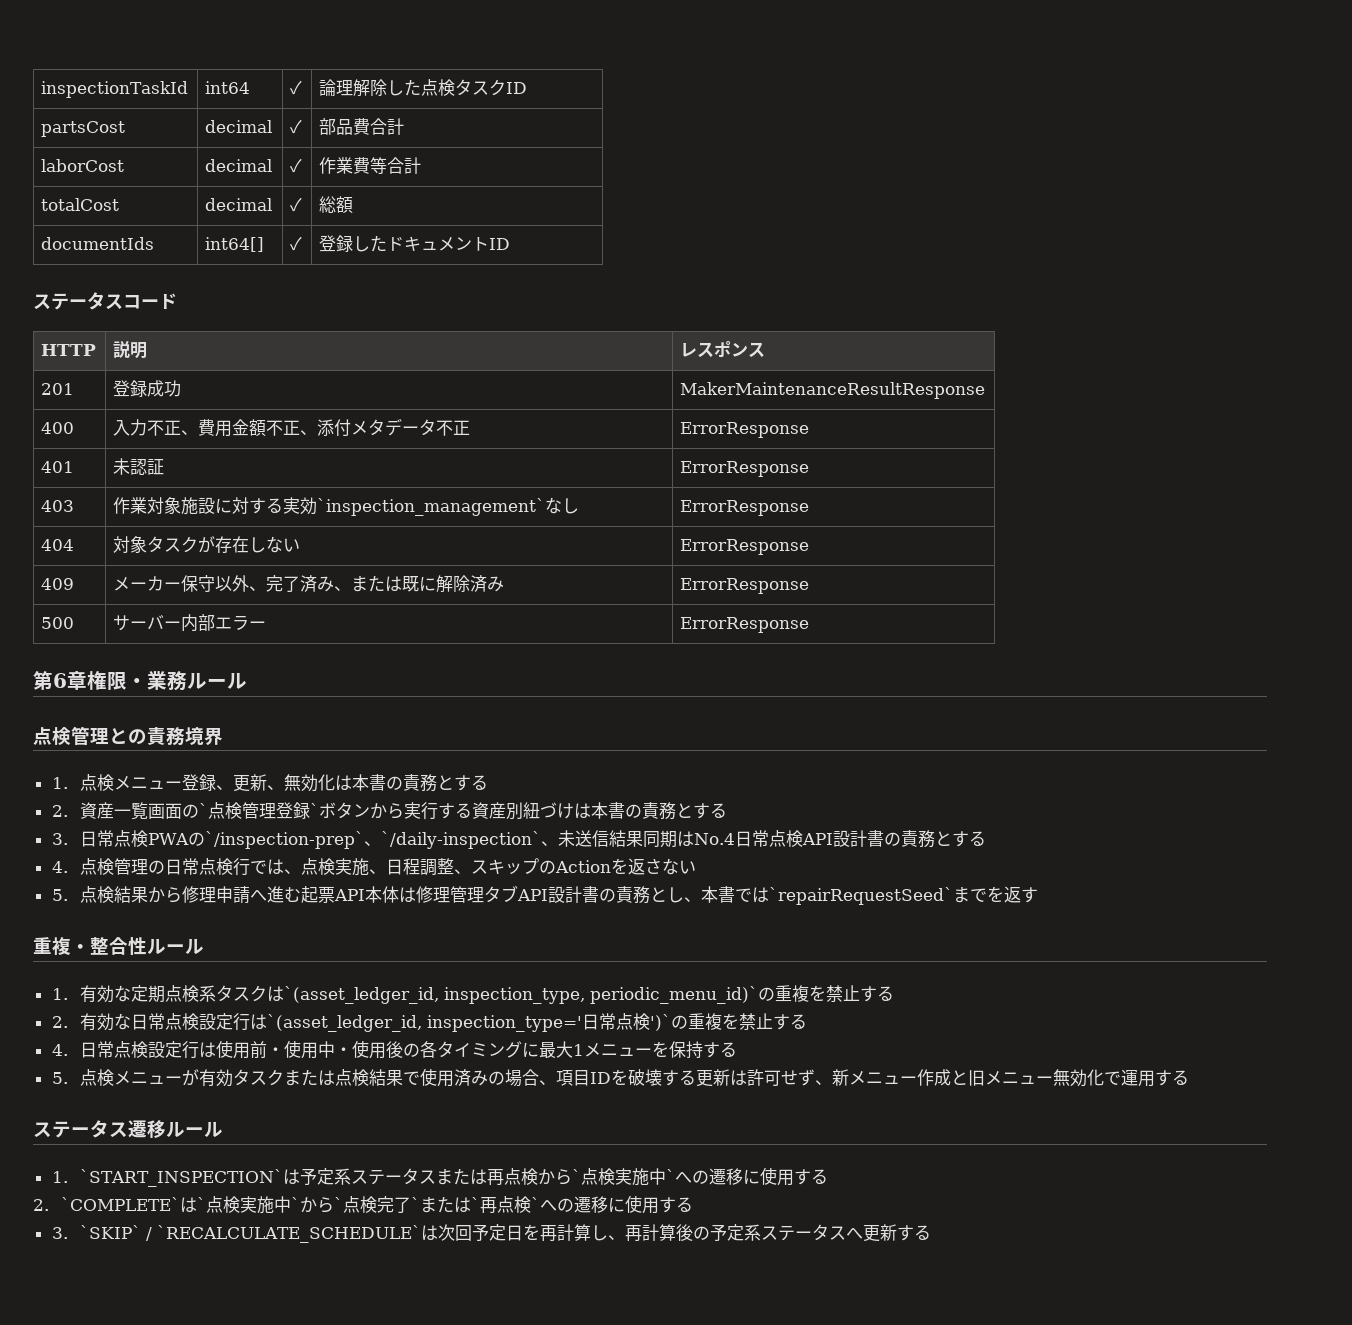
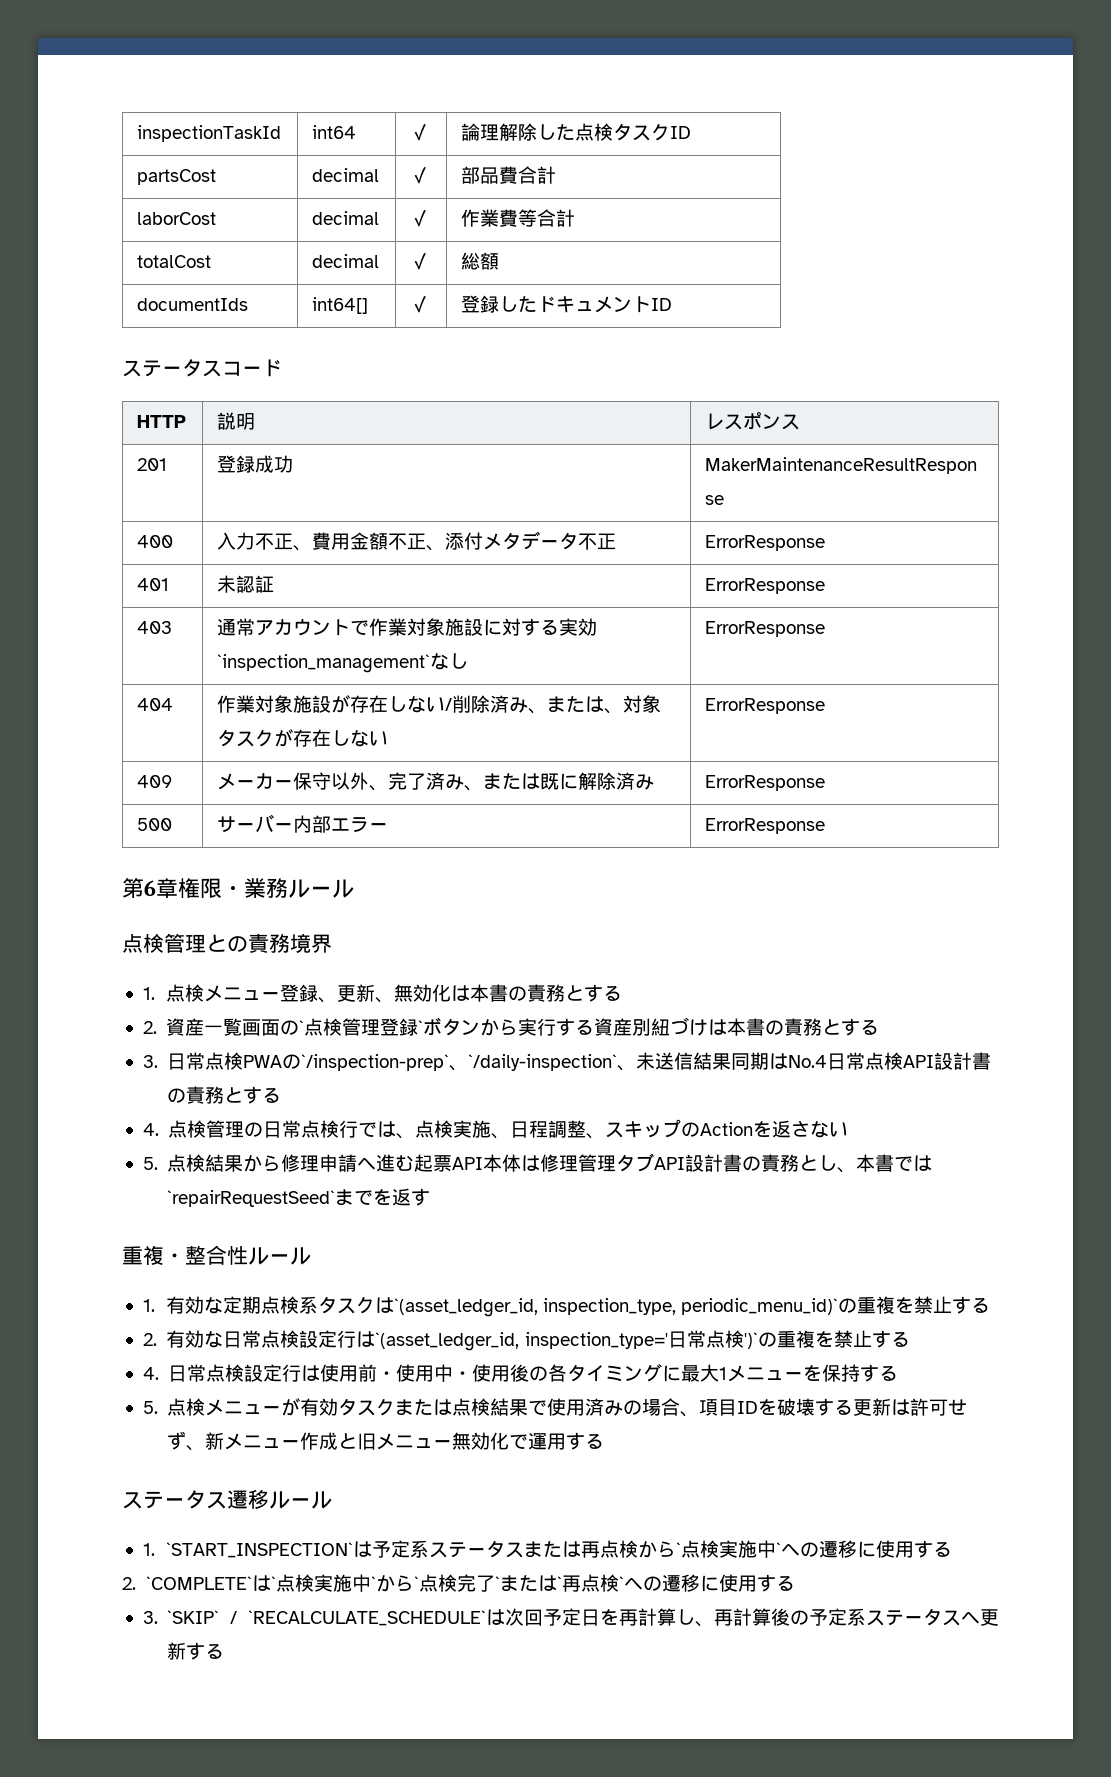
- 403 | 作業対象施設に対する実効`inspection_management`なし | ErrorResponse
+ 403 | 通常アカウントで作業対象施設に対する実効`inspection_management`なし | ErrorResponse
- 404 | 対象タスクが存在しない | ErrorResponse
+ 404 | 作業対象施設が存在しない/削除済み、または、対象タスクが存在しない | ErrorResponse

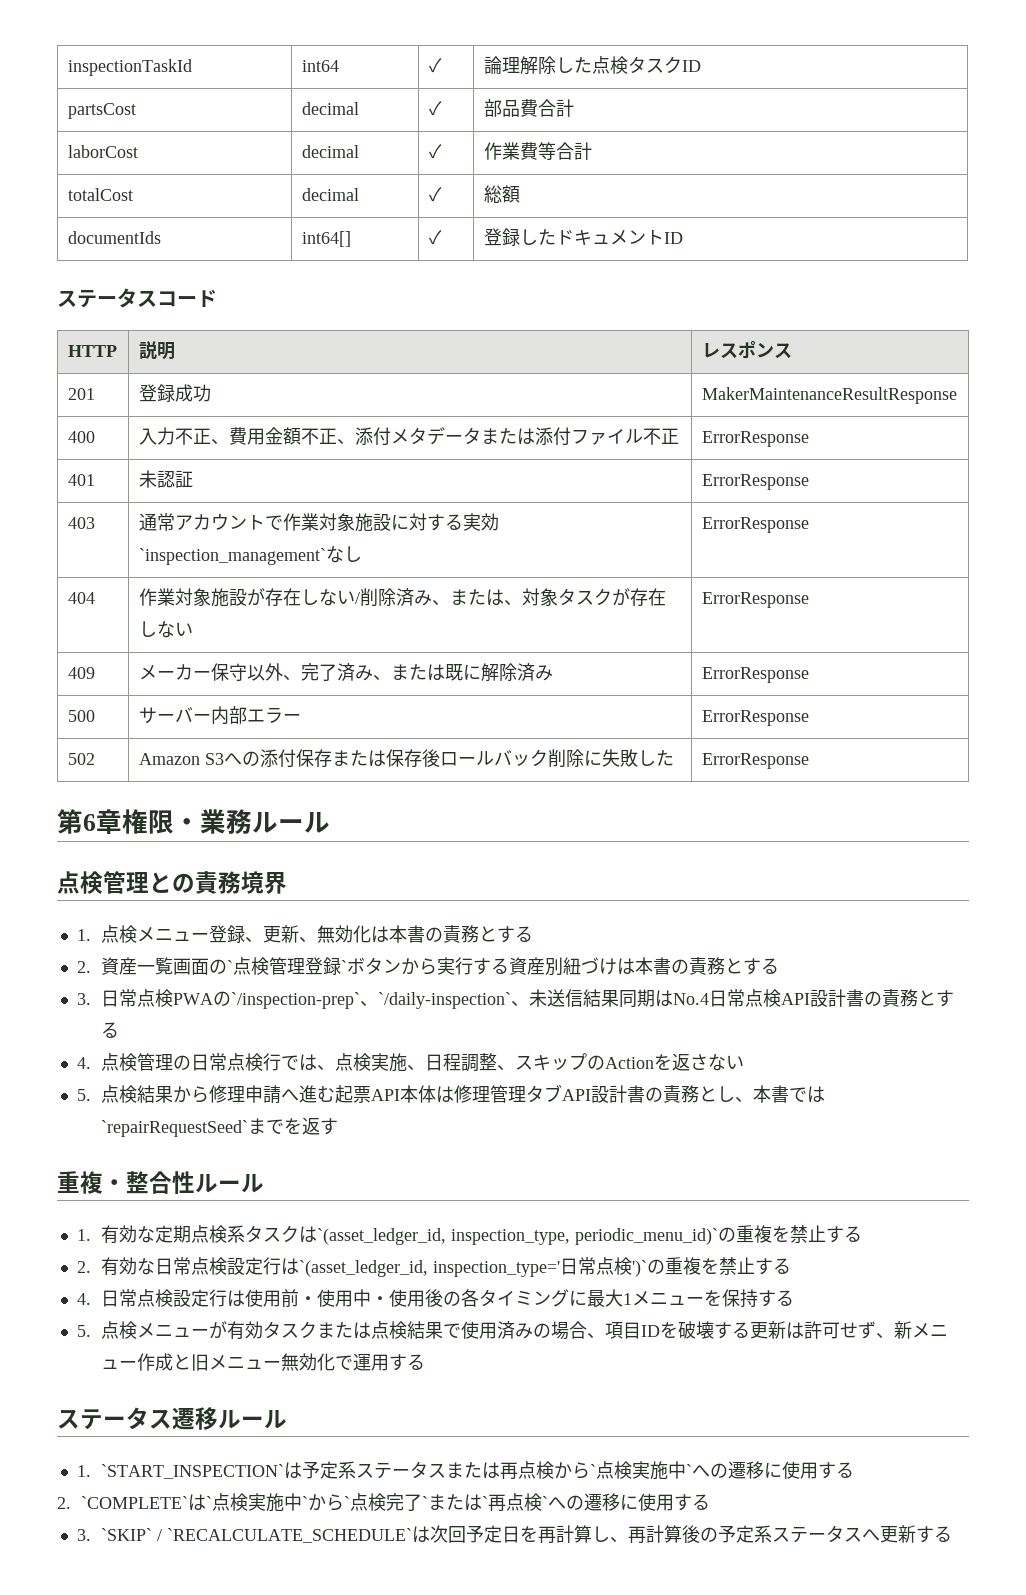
- 400 | 入力不正、費用金額不正、添付メタデータ不正 | ErrorResponse
+ 400 | 入力不正、費用金額不正、添付メタデータまたは添付ファイル不正 | ErrorResponse
+ 502 | Amazon S3への添付保存または保存後ロールバック削除に失敗した | ErrorResponse

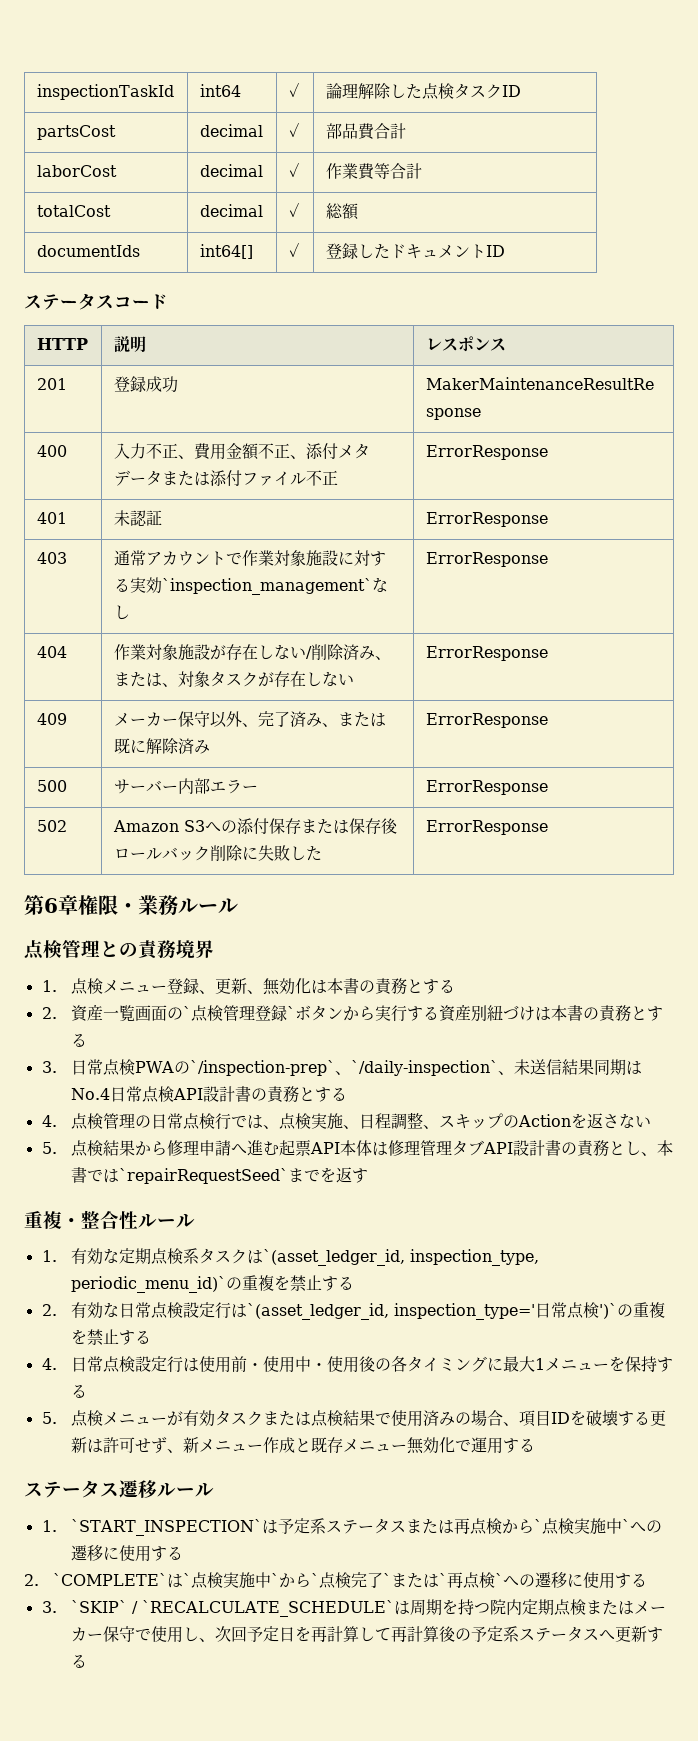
- 5.点検メニューが有効タスクまたは点検結果で使用済みの場合、項目IDを破壊する更新は許可せず、新メニュー作成と旧メニュー無効化で運用する
+ 5.点検メニューが有効タスクまたは点検結果で使用済みの場合、項目IDを破壊する更新は許可せず、新メニュー作成と既存メニュー無効化で運用する
- 3. `SKIP` / `RECALCULATE_SCHEDULE`は次回予定日を再計算し、再計算後の予定系ステータスへ更新する
+ 3. `SKIP` / `RECALCULATE_SCHEDULE`は周期を持つ院内定期点検またはメーカー保守で使用し、次回予定日を再計算して再計算後の予定系ステータスへ更新する

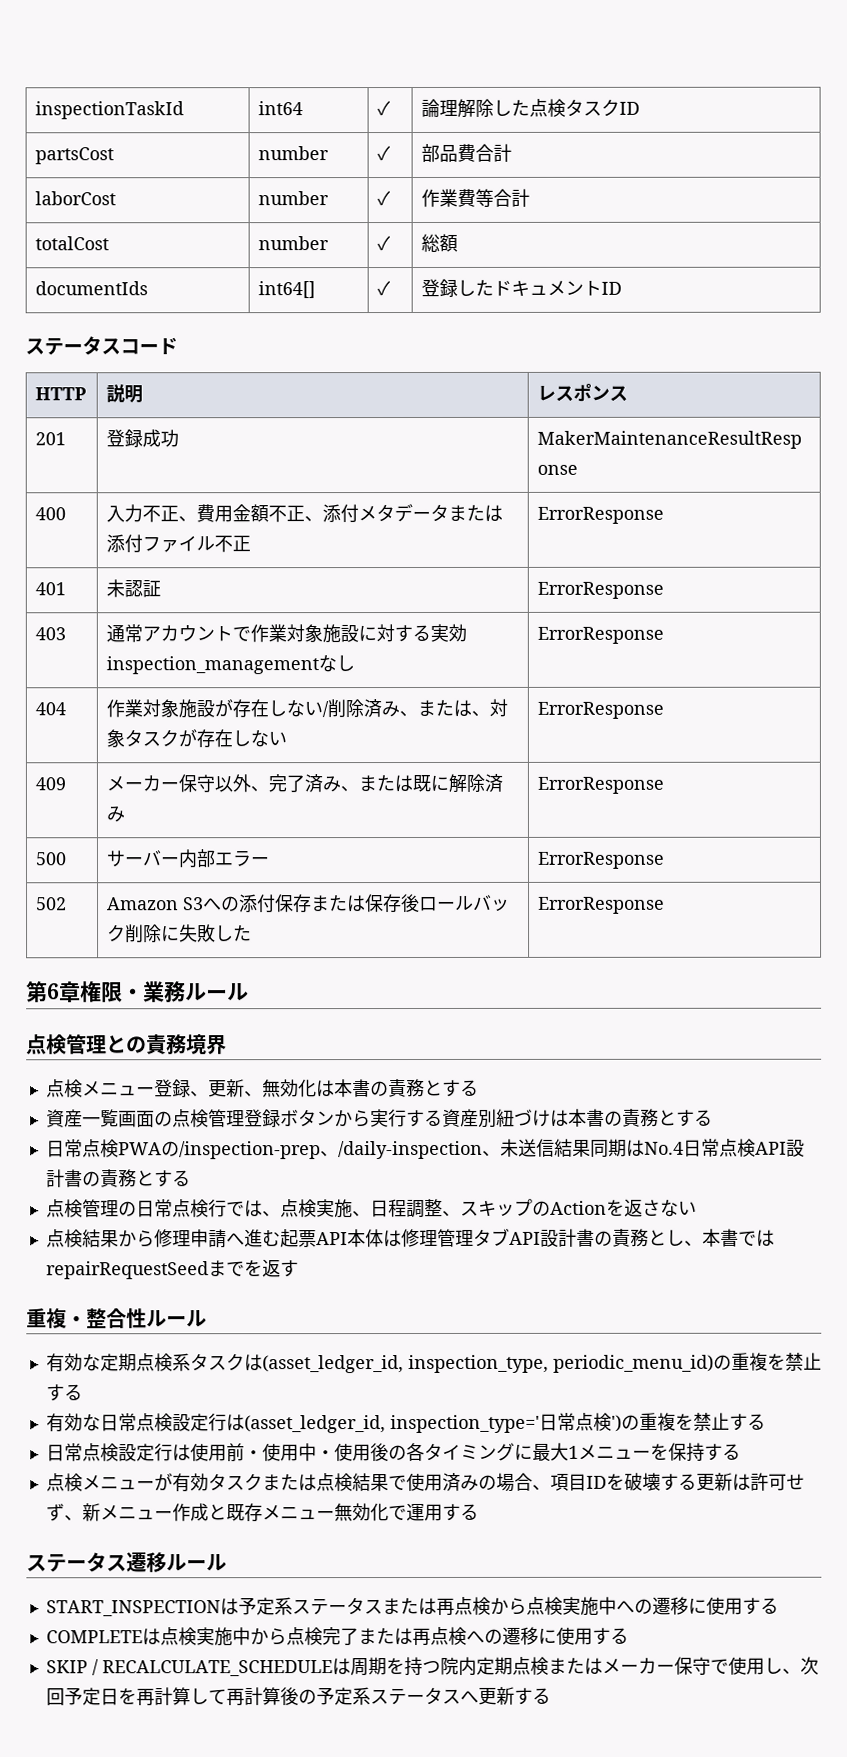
- partsCost | decimal | ✓ | 部品費合計
+ partsCost | number | ✓ | 部品費合計
- laborCost | decimal | ✓ | 作業費等合計
+ laborCost | number | ✓ | 作業費等合計
- totalCost | decimal | ✓ | 総額
+ totalCost | number | ✓ | 総額
- 403 | 通常アカウントで作業対象施設に対する実効`inspection_management`なし | ErrorResponse
+ 403 | 通常アカウントで作業対象施設に対する実効inspection_managementなし | ErrorResponse
- 1.点検メニュー登録、更新、無効化は本書の責務とする
+ 点検メニュー登録、更新、無効化は本書の責務とする
- 2.資産一覧画面の`点検管理登録`ボタンから実行する資産別紐づけは本書の責務とする
+ 資産一覧画面の点検管理登録ボタンから実行する資産別紐づけは本書の責務とする
- 3.日常点検PWAの`/inspection-prep`、`/daily-inspection`、未送信結果同期はNo.4日常点検API設計書の責務とする
+ 日常点検PWAの/inspection-prep、/daily-inspection、未送信結果同期はNo.4日常点検API設計書の責務とする
- 4.点検管理の日常点検行では、点検実施、日程調整、スキップのActionを返さない
+ 点検管理の日常点検行では、点検実施、日程調整、スキップのActionを返さない
- 5.点検結果から修理申請へ進む起票API本体は修理管理タブAPI設計書の責務とし、本書では`repairRequestSeed`までを返す
+ 点検結果から修理申請へ進む起票API本体は修理管理タブAPI設計書の責務とし、本書ではrepairRequestSeedまでを返す
- 1.有効な定期点検系タスクは`(asset_ledger_id, inspection_type, periodic_menu_id)`の重複を禁止する
- 2.有効な日常点検設定行は`(asset_ledger_id, inspection_type='日常点検')`の重複を禁止する
- 4.日常点検設定行は使用前・使用中・使用後の各タイミングに最大1メニューを保持する
+ 有効な定期点検系タスクは(asset_ledger_id, inspection_type, periodic_menu_id)の重複を禁止する
+ 有効な日常点検設定行は(asset_ledger_id, inspection_type='日常点検')の重複を禁止する
+ 日常点検設定行は使用前・使用中・使用後の各タイミングに最大1メニューを保持する
- 5.点検メニューが有効タスクまたは点検結果で使用済みの場合、項目IDを破壊する更新は許可せず、新メニュー作成と既存メニュー無効化で運用する
+ 点検メニューが有効タスクまたは点検結果で使用済みの場合、項目IDを破壊する更新は許可せず、新メニュー作成と既存メニュー無効化で運用する
- 1. `START_INSPECTION`は予定系ステータスまたは再点検から`点検実施中`への遷移に使用する
- 2. `COMPLETE`は`点検実施中`から`点検完了`または`再点検`への遷移に使用する
- 3. `SKIP` / `RECALCULATE_SCHEDULE`は周期を持つ院内定期点検またはメーカー保守で使用し、次回予定日を再計算して再計算後の予定系ステータスへ更新する
+ START_INSPECTIONは予定系ステータスまたは再点検から点検実施中への遷移に使用する
+ COMPLETEは点検実施中から点検完了または再点検への遷移に使用する
+ SKIP / RECALCULATE_SCHEDULEは周期を持つ院内定期点検またはメーカー保守で使用し、次回予定日を再計算して再計算後の予定系ステータスへ更新する

